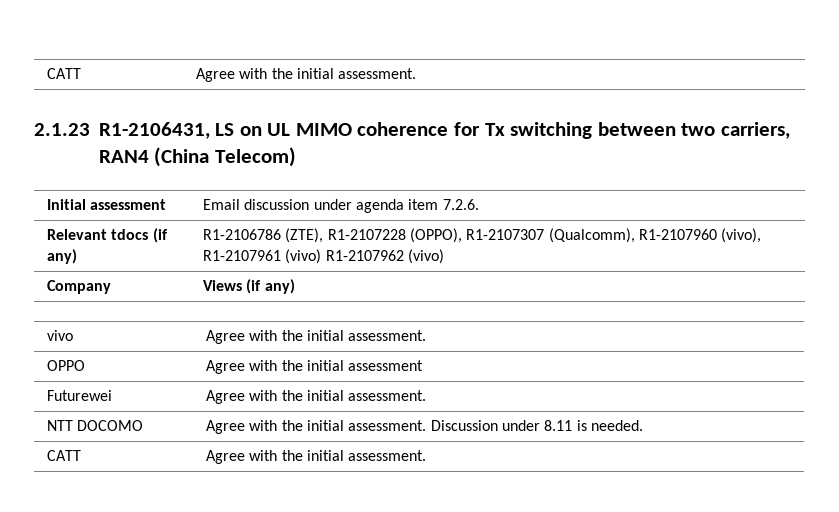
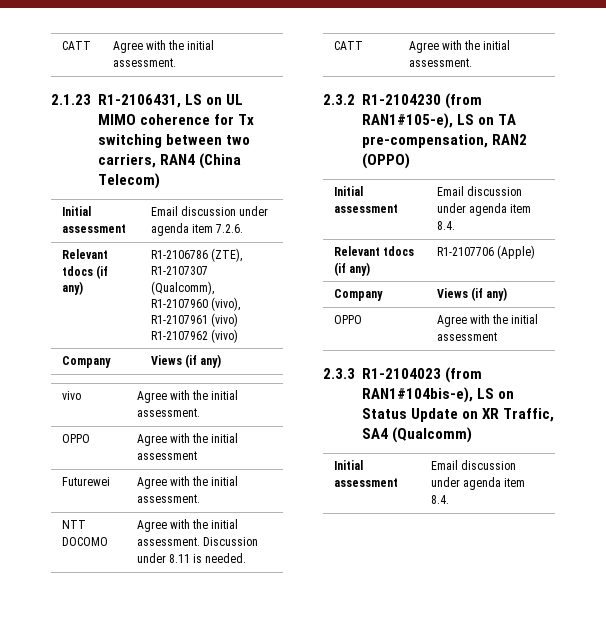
- Relevant tdocs (if any) | R1-2106786 (ZTE), R1-2107228 (OPPO), R1-2107307 (Qualcomm), R1-2107960 (vivo), R1-2107961 (vivo) R1-2107962 (vivo)
+ Relevant tdocs (if any) | R1-2106786 (ZTE), R1-2107307 (Qualcomm), R1-2107960 (vivo), R1-2107961 (vivo) R1-2107962 (vivo)
+ 2.3.2 R1-2104230 (from RAN1#105-e), LS on TA pre-compensation, RAN2 (OPPO)
+ Initial assessment | Email discussion under agenda item 8.4.
+ Relevant tdocs (if any) | R1-2107706 (Apple)
+ Company | Views (if any)
+ OPPO | Agree with the initial assessment
+ 2.3.3 R1-2104023 (from RAN1#104bis-e), LS on Status Update on XR Traffic, SA4 (Qualcomm)
+ Initial assessment | Email discussion under agenda item 8.4.

